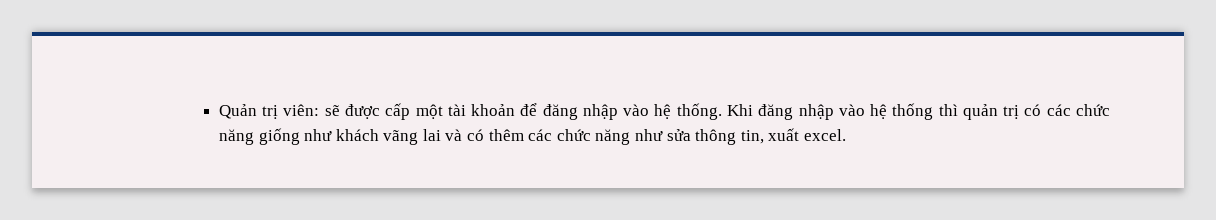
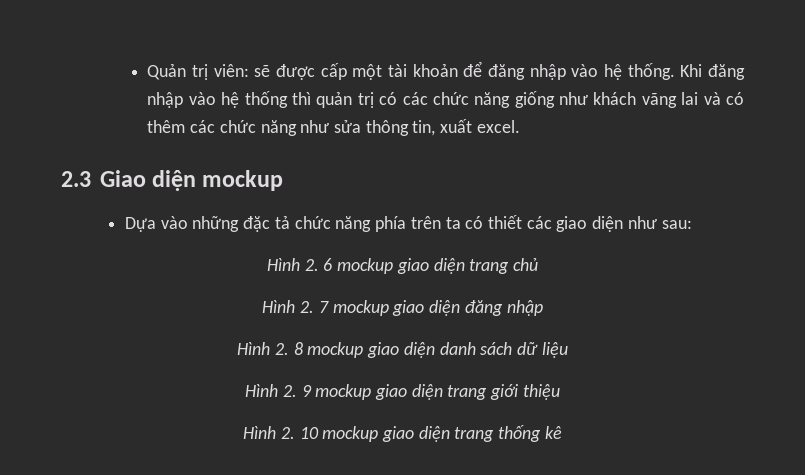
+ 2.3 Giao diện mockup
+ Dựa vào những đặc tả chức năng phía trên ta có thiết các giao diện như sau:
+ Hình 2. 6 mockup giao diện trang chủ
+ Hình 2. 7 mockup giao diện đăng nhập
+ Hình 2. 8 mockup giao diện danh sách dữ liệu
+ Hình 2. 9 mockup giao diện trang giới thiệu
+ Hình 2. 10 mockup giao diện trang thống kê

